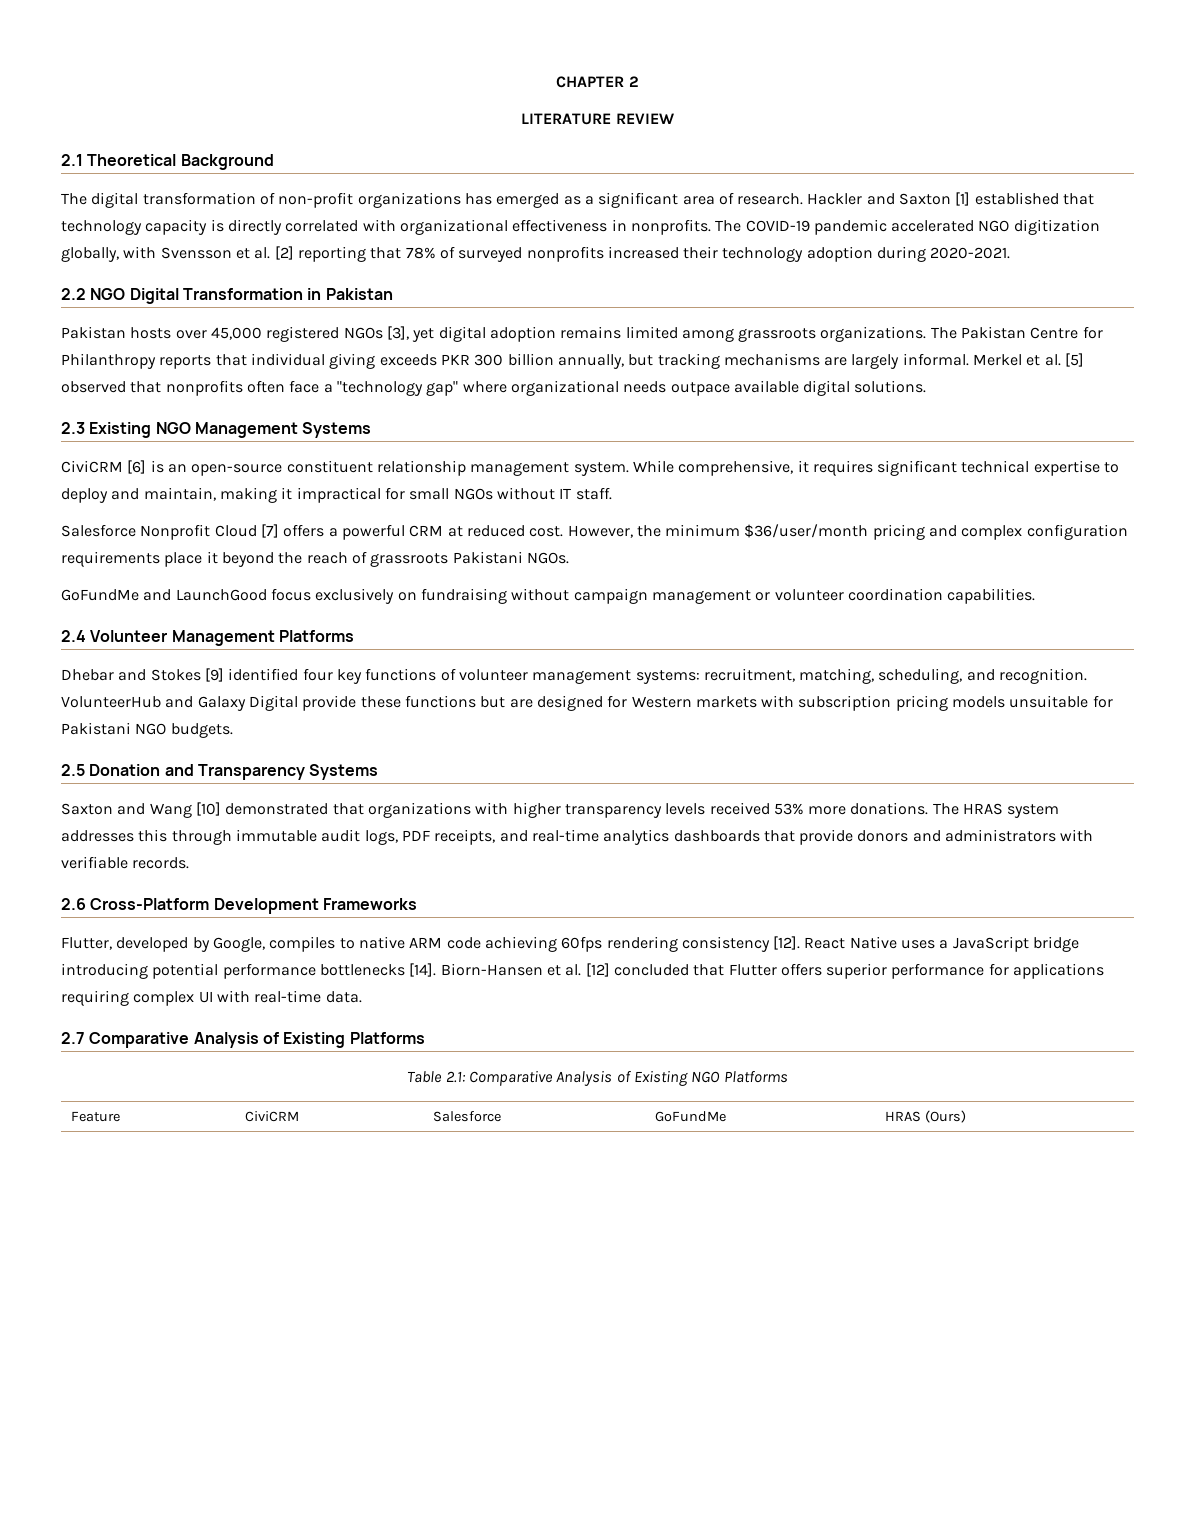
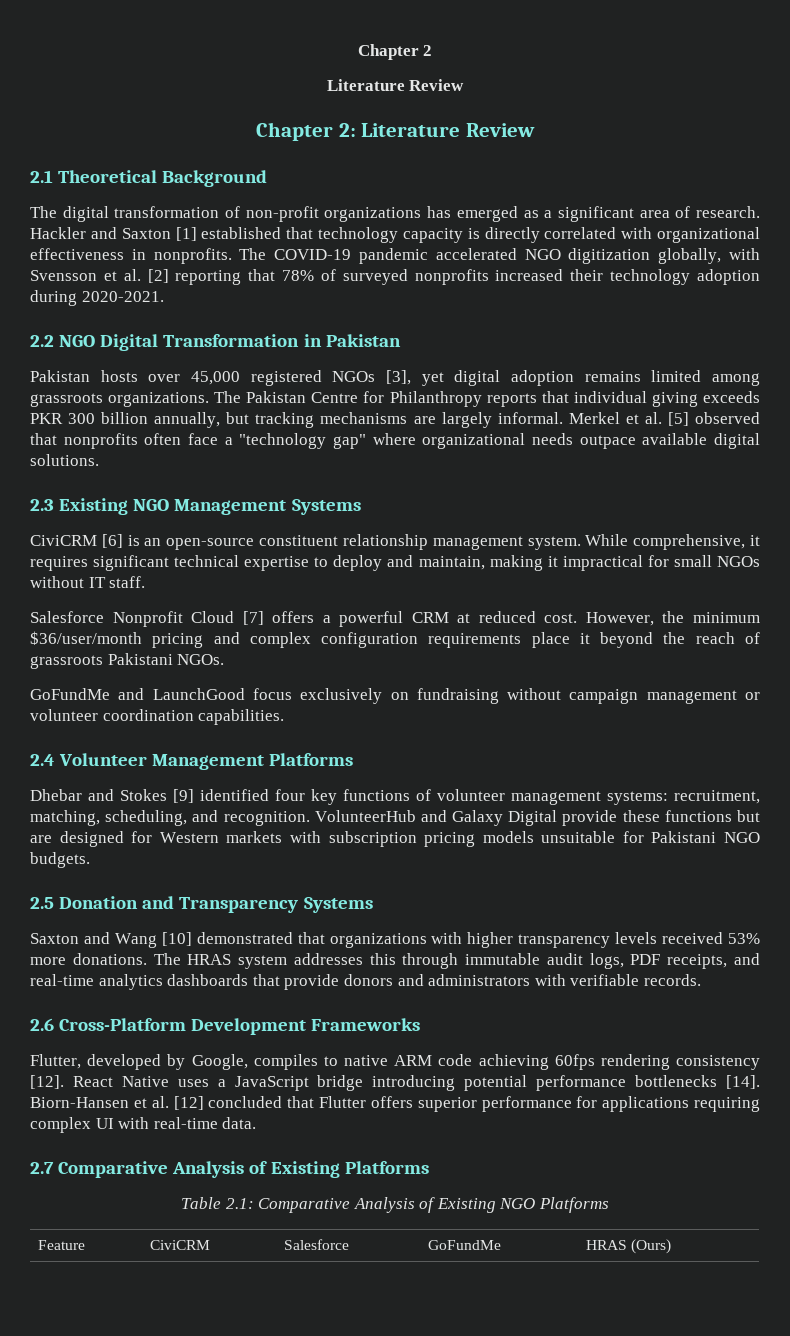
- CHAPTER 2
- LITERATURE REVIEW
+ Chapter 2
+ Literature Review
+ Chapter 2: Literature Review

